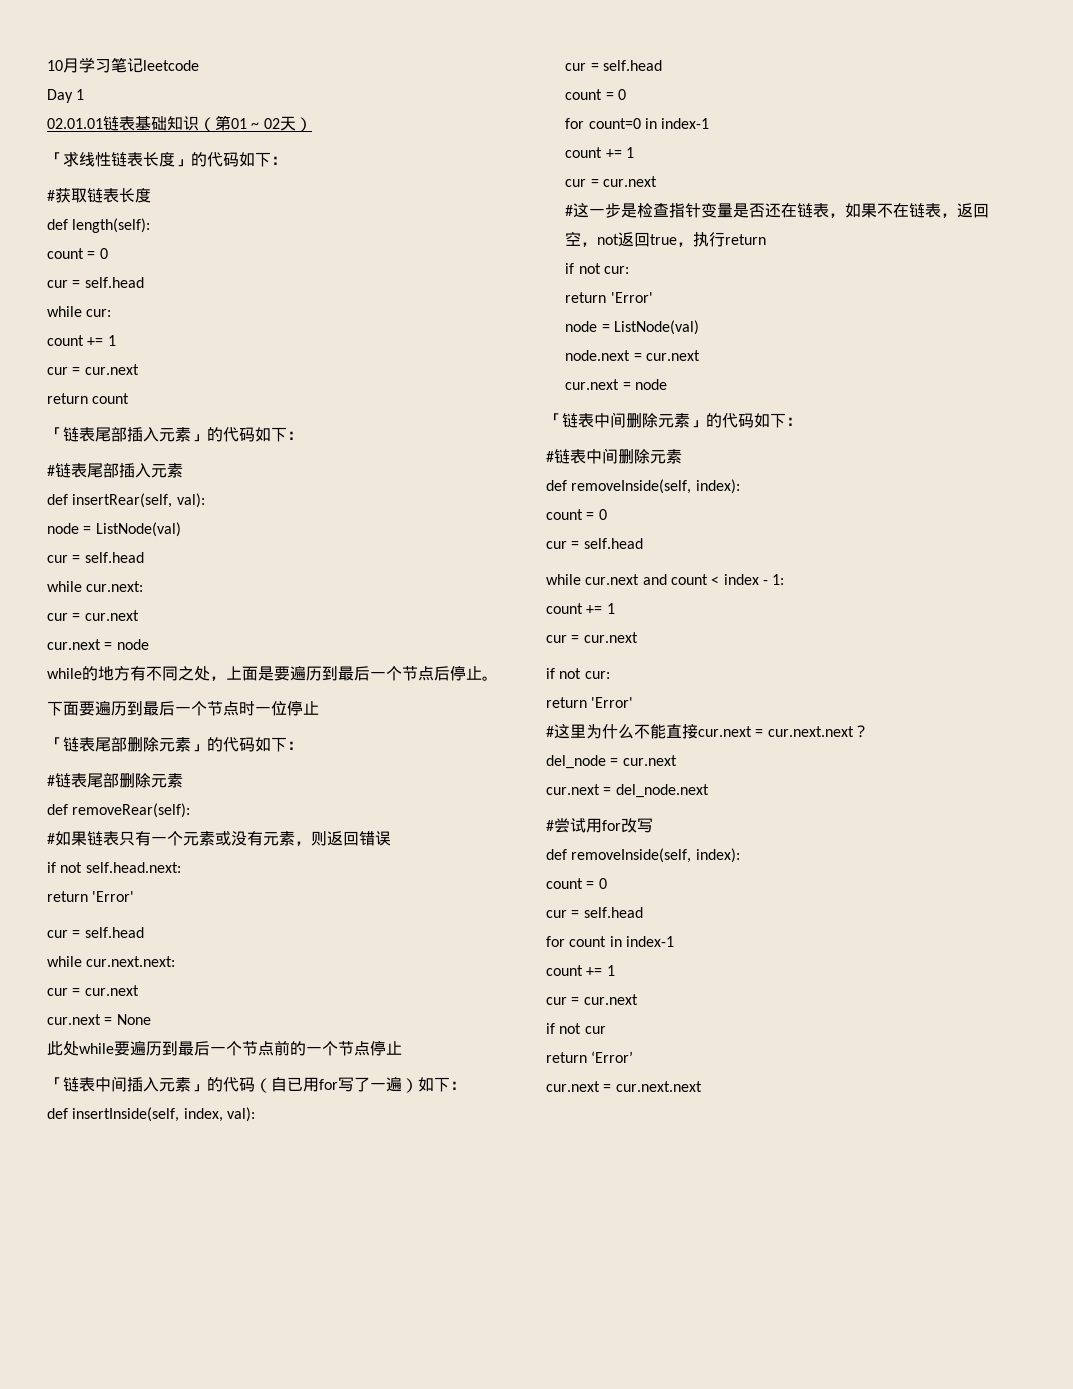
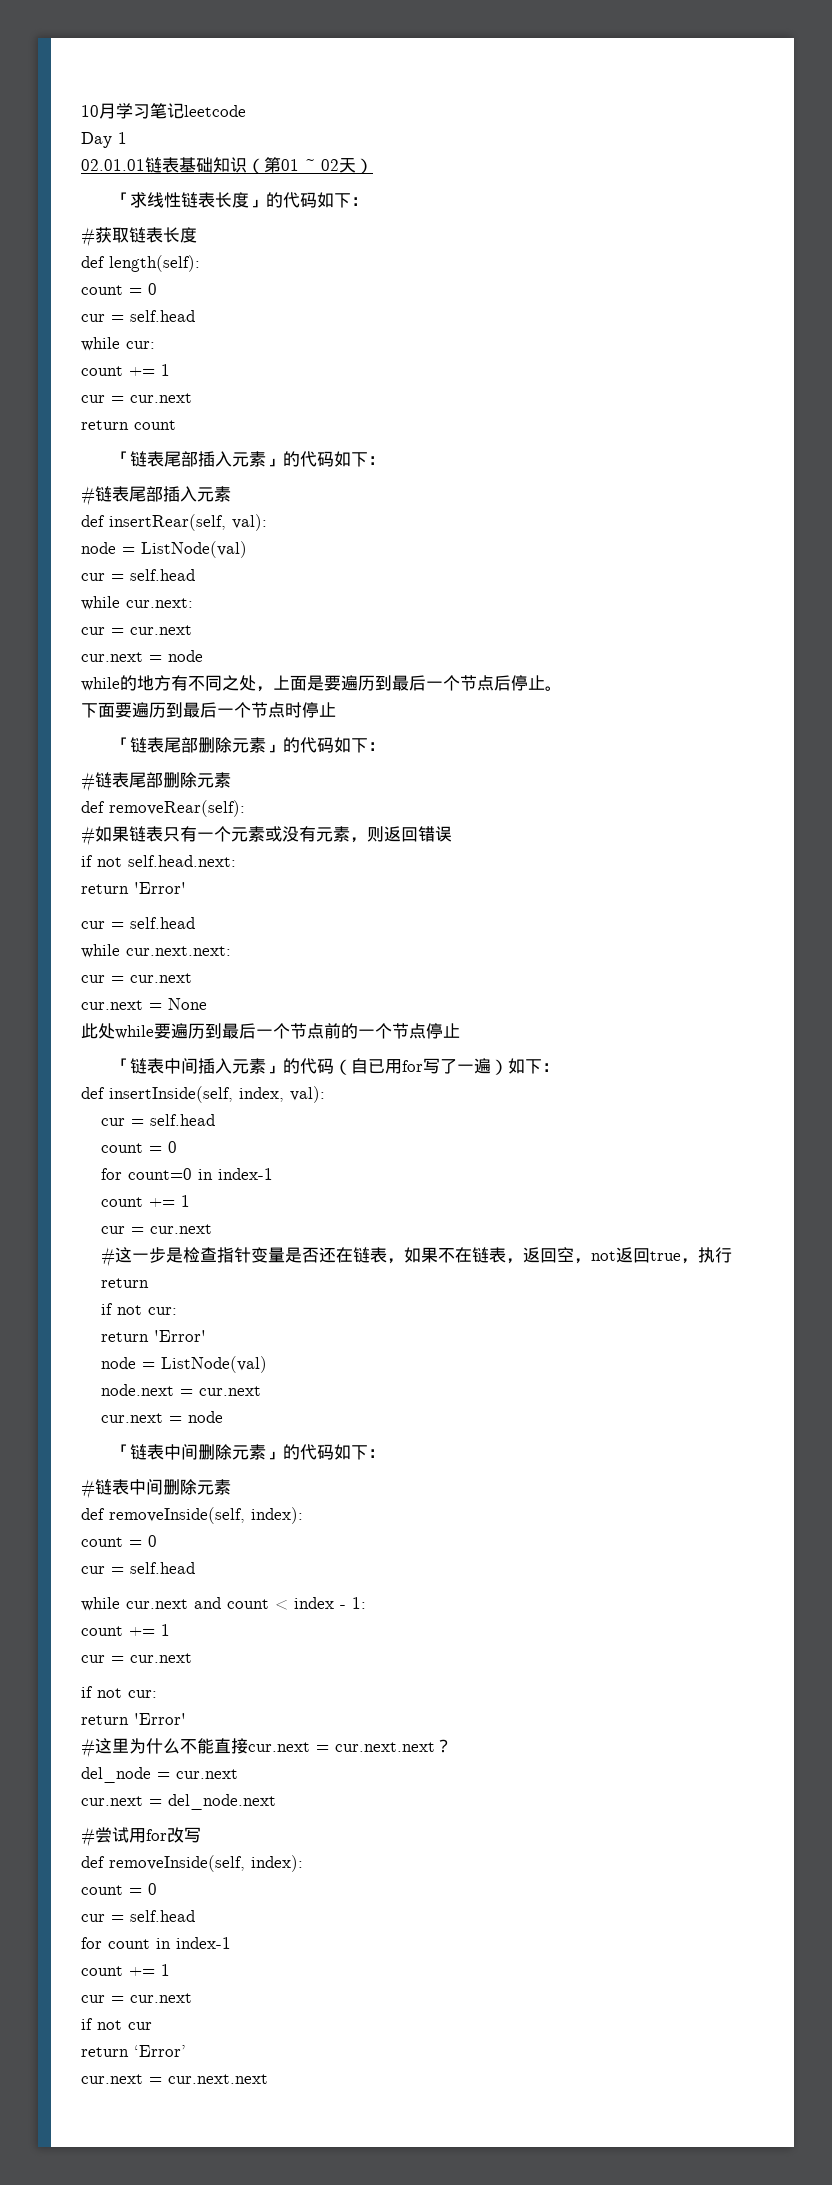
- 下面要遍历到最后一个节点时一位停止
+ 下面要遍历到最后一个节点时停止

